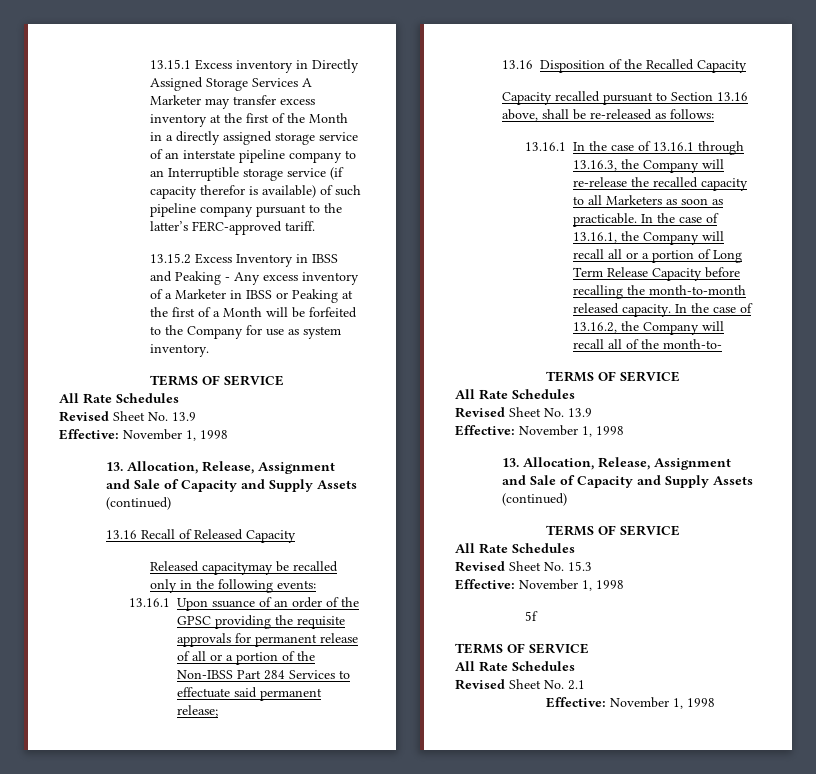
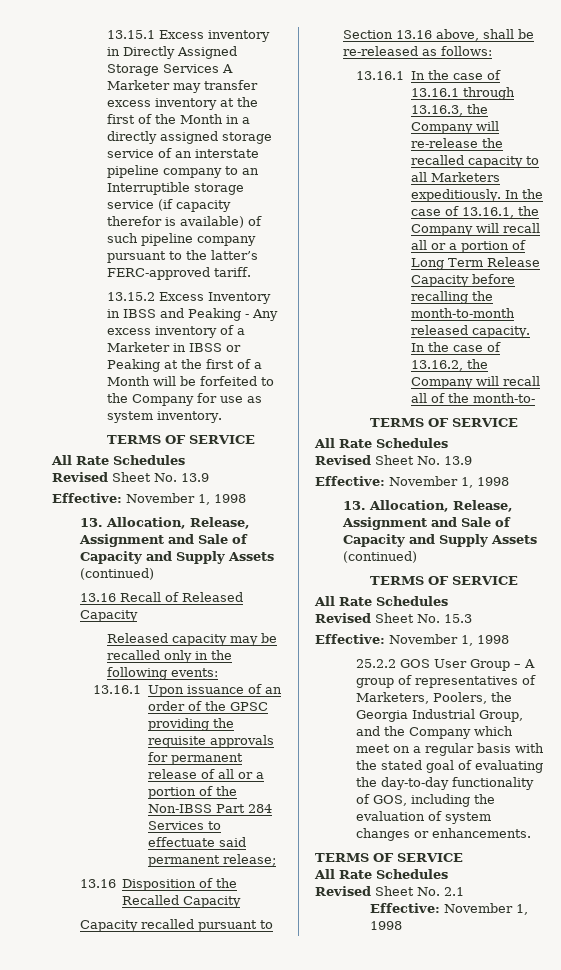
- Released capacitymay be recalled only in the following events:
+ Released capacity may be recalled only in the following events:
- 13.16.1 Upon ssuance of an order of the GPSC providing the requisite approvals for permanent release of all or a portion of the Non-IBSS Part 284 Services to effectuate said permanent release;
+ 13.16.1 Upon issuance of an order of the GPSC providing the requisite approvals for permanent release of all or a portion of the Non-IBSS Part 284 Services to effectuate said permanent release;
- 13.16.1 In the case of 13.16.1 through 13.16.3, the Company will re-release the recalled capacity to all Marketers as soon as practicable.
+ 13.16.1 In the case of 13.16.1 through 13.16.3, the Company will re-release the recalled capacity to all Marketers expeditiously.
- 5f
+ 25.2.2 GOS User Group – A group of representatives of Marketers, Poolers, the Georgia Industrial Group, and the Company which meet on a regular basis with the stated goal of evaluating the day-to-day functionality of GOS, including the evaluation of system changes or enhancements.

